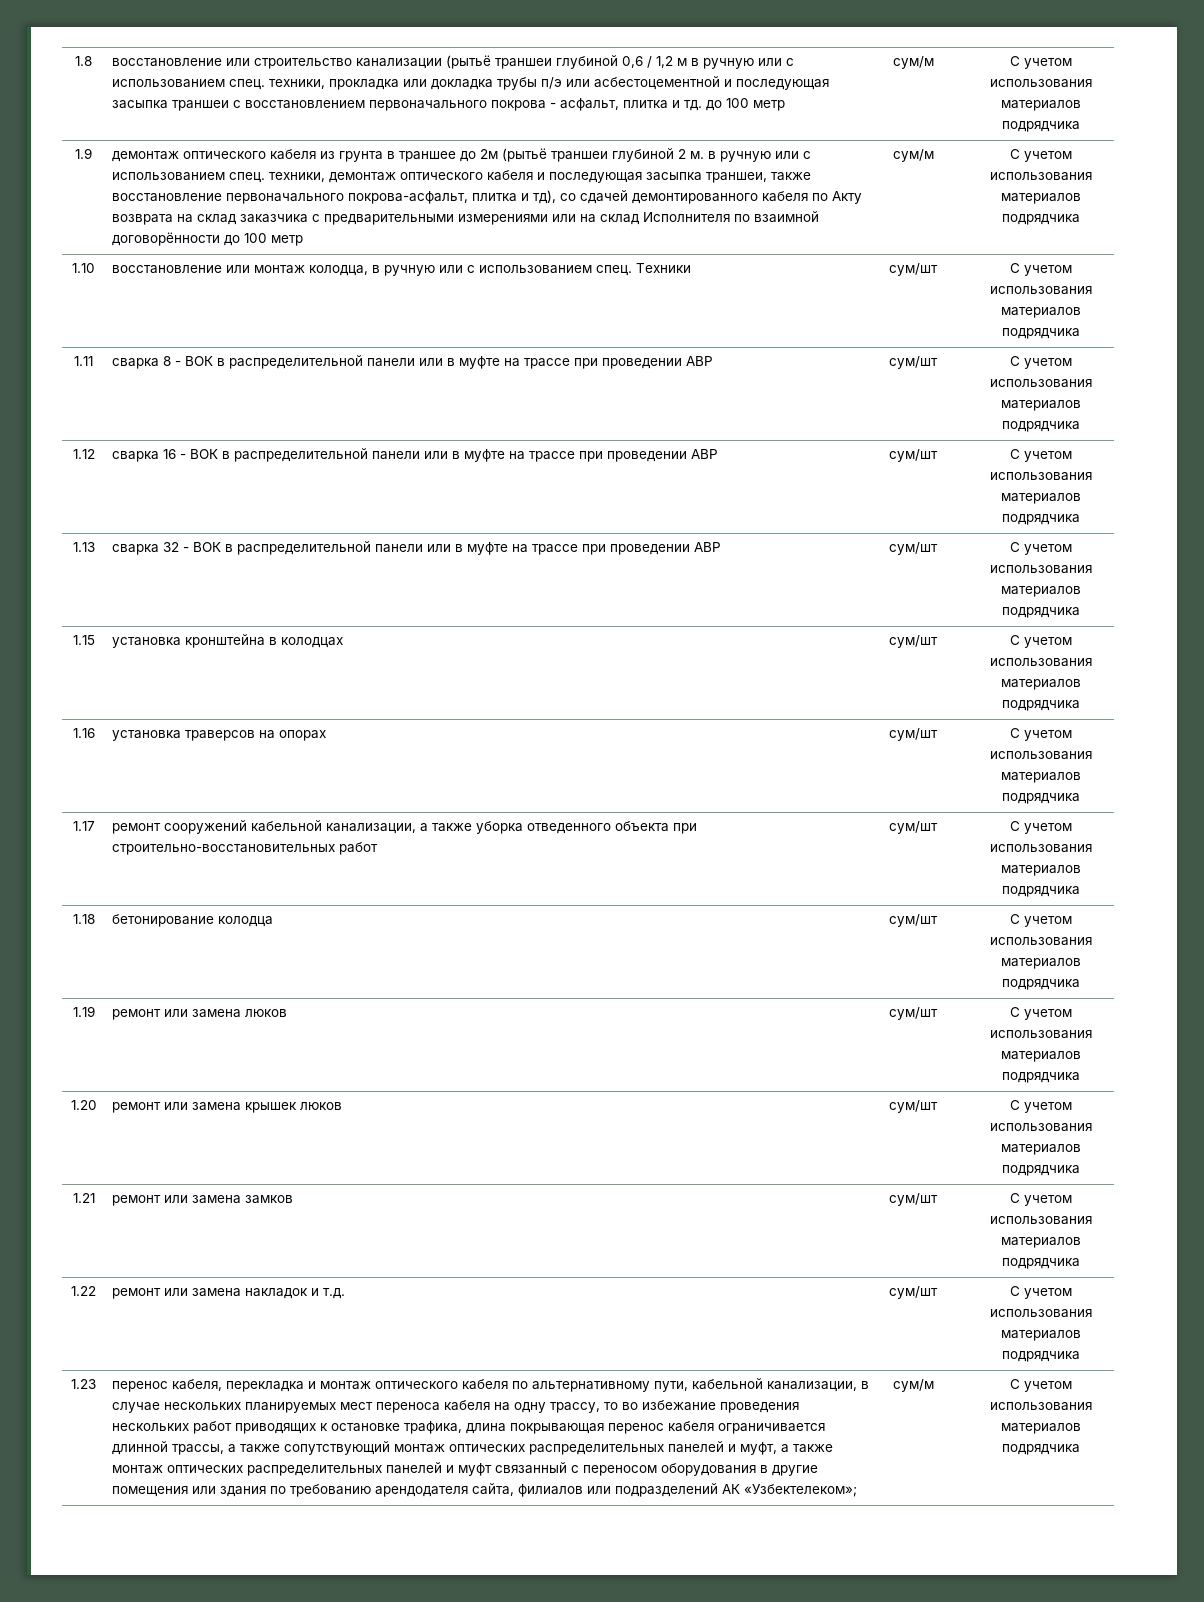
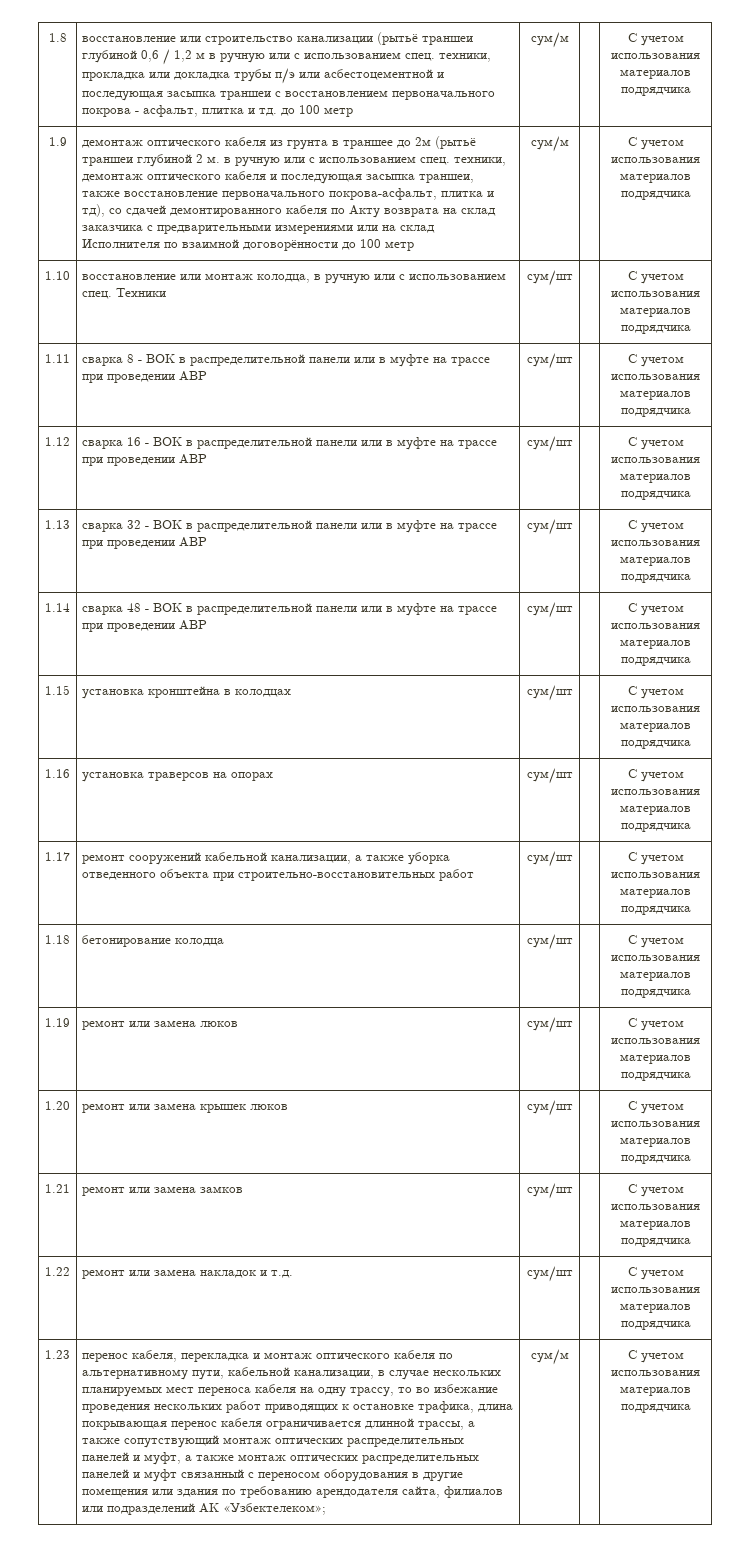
+ 1.14 | сварка 48 - ВОК в распределительной панели или в муфте на трассе при проведении АВР | сум/шт | | С учетом использования материалов подрядчика

